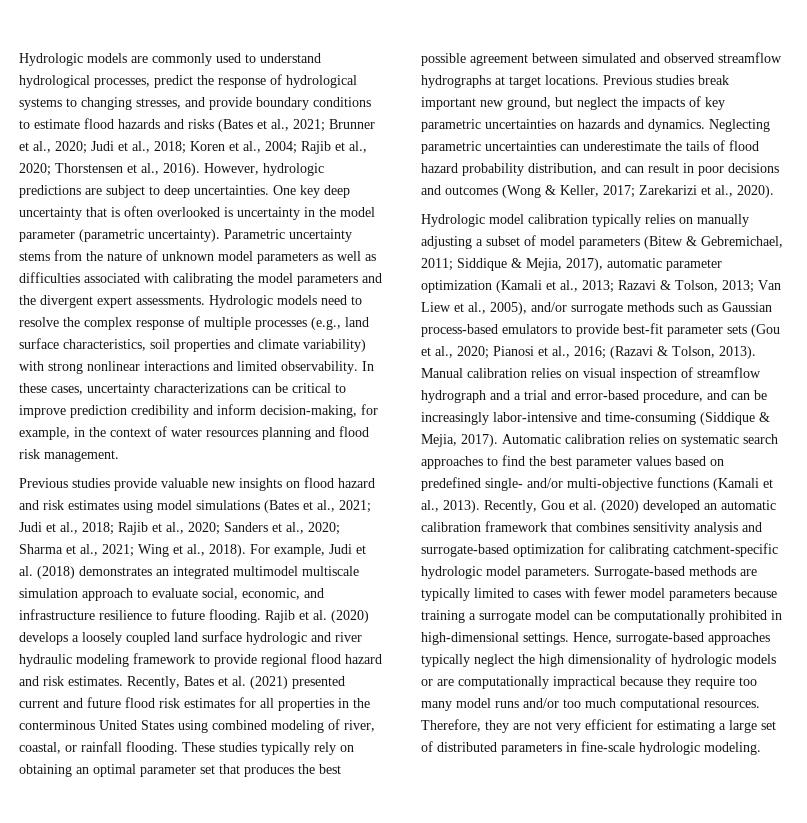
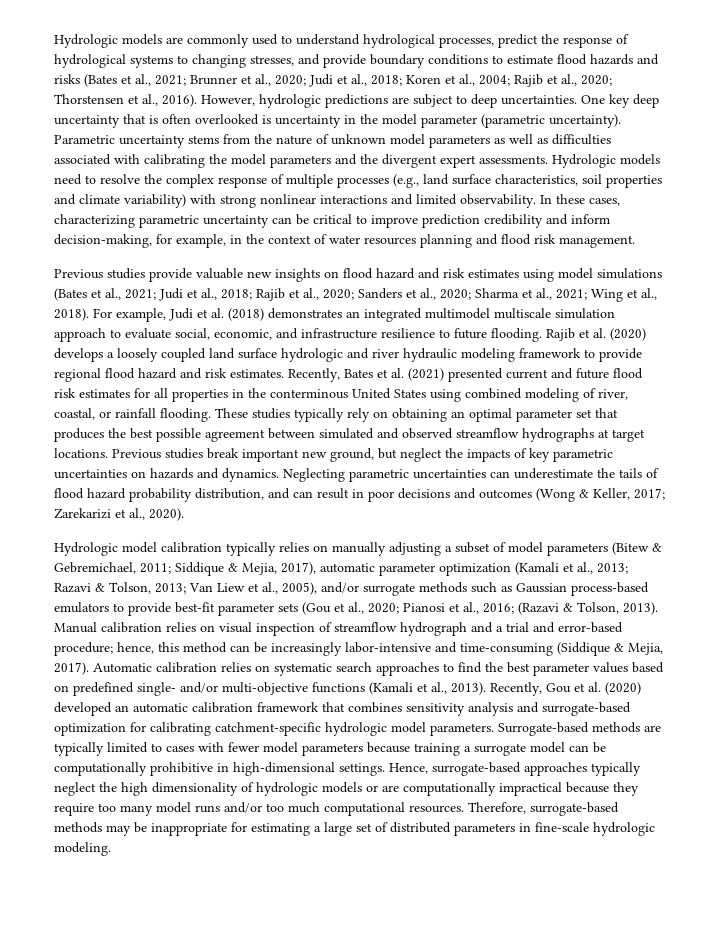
- In these cases, uncertainty characterizations can be critical to improve prediction credibility and inform decision-making, for example, in the context of water resources planning and flood risk management.
+ In these cases, characterizing parametric uncertainty can be critical to improve prediction credibility and inform decision-making, for example, in the context of water resources planning and flood risk management.
- Manual calibration relies on visual inspection of streamflow hydrograph and a trial and error-based procedure, and can be increasingly labor-intensive and time-consuming (Siddique & Mejia, 2017).
+ Manual calibration relies on visual inspection of streamflow hydrograph and a trial and error-based procedure; hence, this method can be increasingly labor-intensive and time-consuming (Siddique & Mejia, 2017).
- Surrogate-based methods are typically limited to cases with fewer model parameters because training a surrogate model can be computationally prohibited in high-dimensional settings.
+ Surrogate-based methods are typically limited to cases with fewer model parameters because training a surrogate model can be computationally prohibitive in high-dimensional settings.
- Therefore, they are not very efficient for estimating a large set of distributed parameters in fine-scale hydrologic modeling.
+ Therefore, surrogate-based methods may be inappropriate for estimating a large set of distributed parameters in fine-scale hydrologic modeling.

